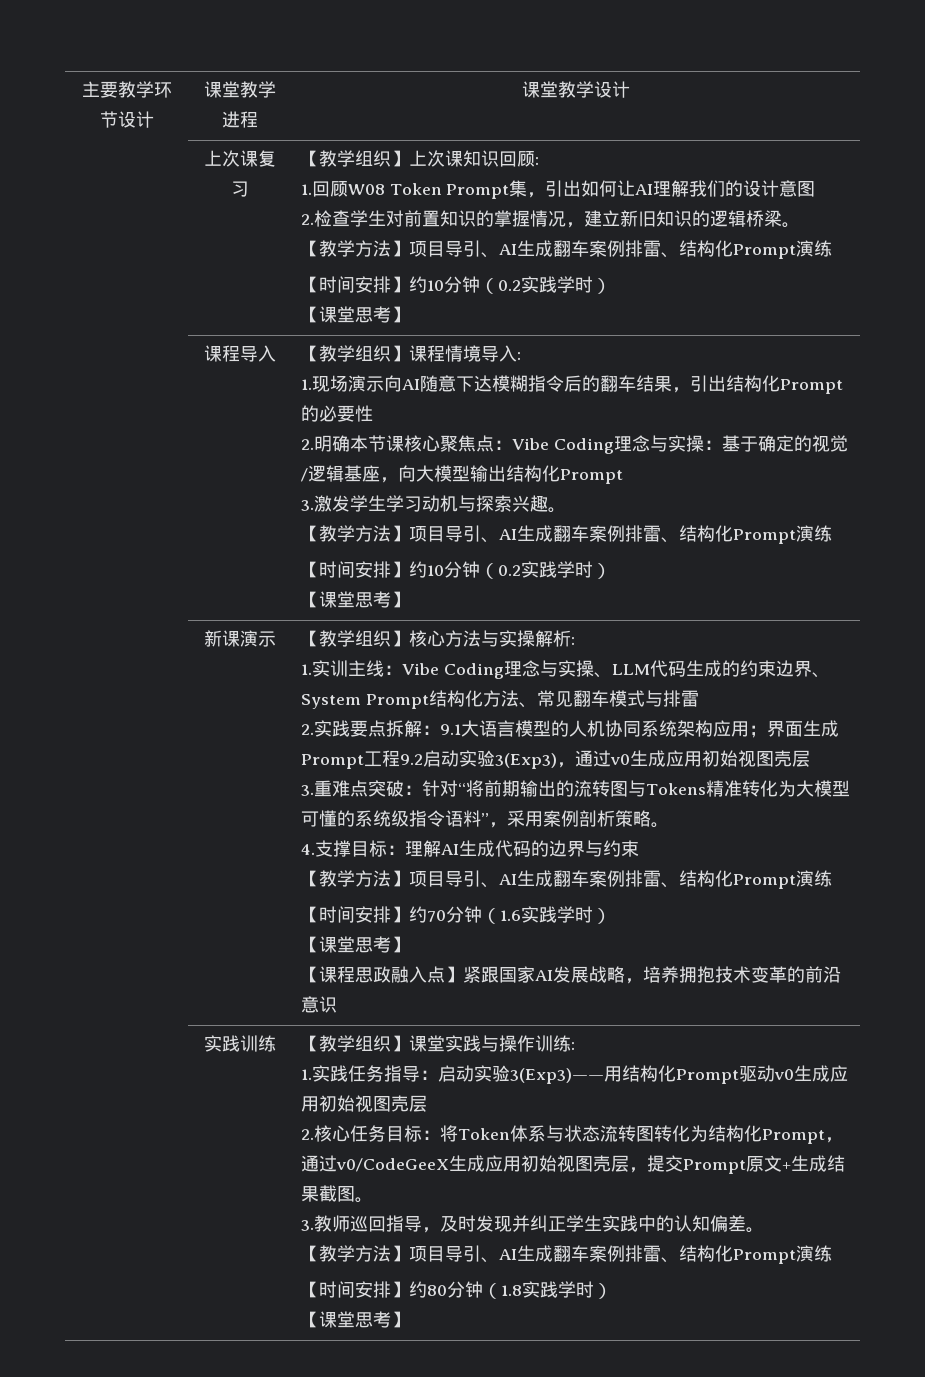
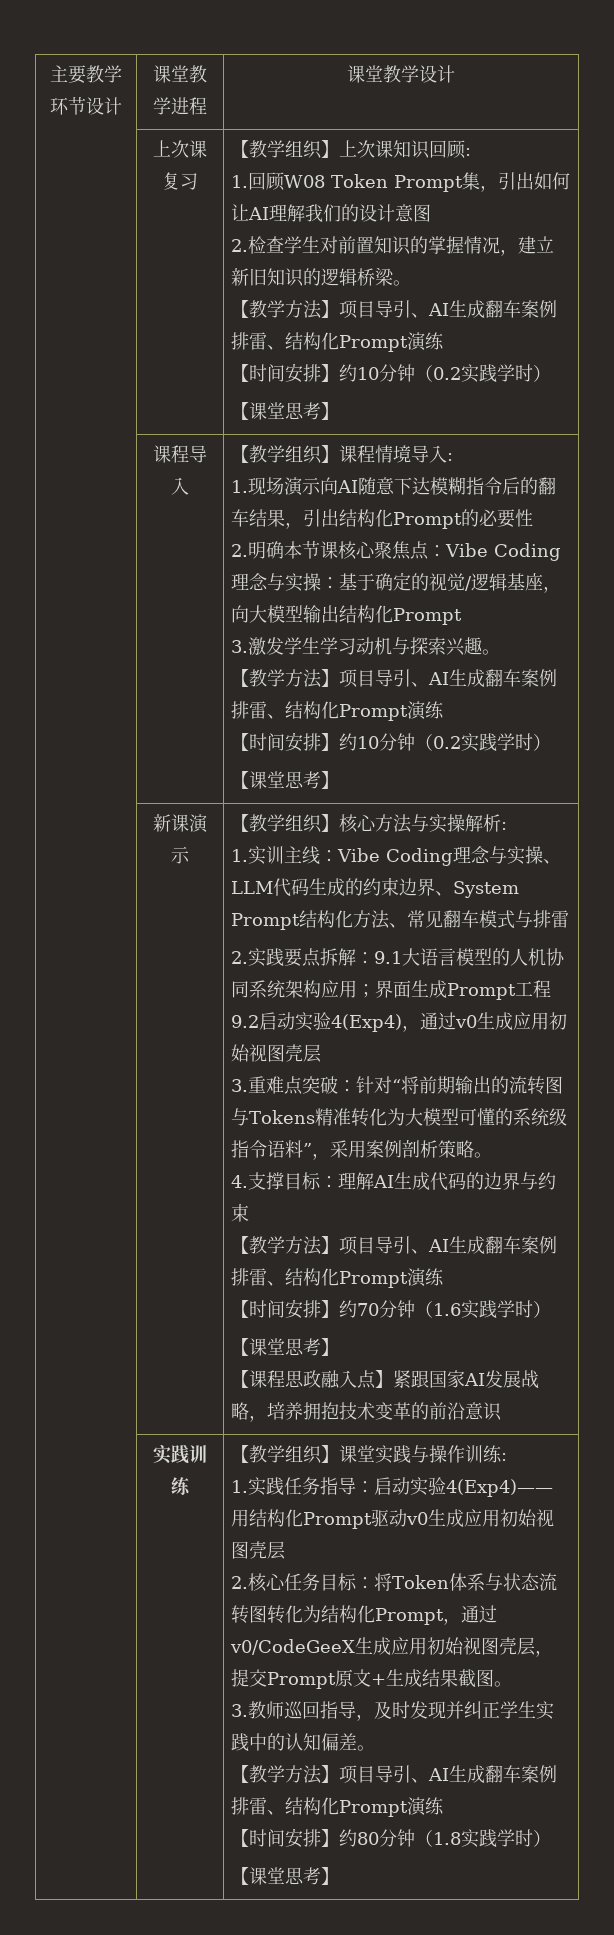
- 2.实践要点拆解：9.1大语言模型的人机协同系统架构应用；界面生成Prompt工程9.2启动实验3(Exp3)，通过v0生成应用初始视图壳层
+ 2.实践要点拆解：9.1大语言模型的人机协同系统架构应用；界面生成Prompt工程9.2启动实验4(Exp4)，通过v0生成应用初始视图壳层
- 1.实践任务指导：启动实验3(Exp3)——用结构化Prompt驱动v0生成应用初始视图壳层
+ 1.实践任务指导：启动实验4(Exp4)——用结构化Prompt驱动v0生成应用初始视图壳层

